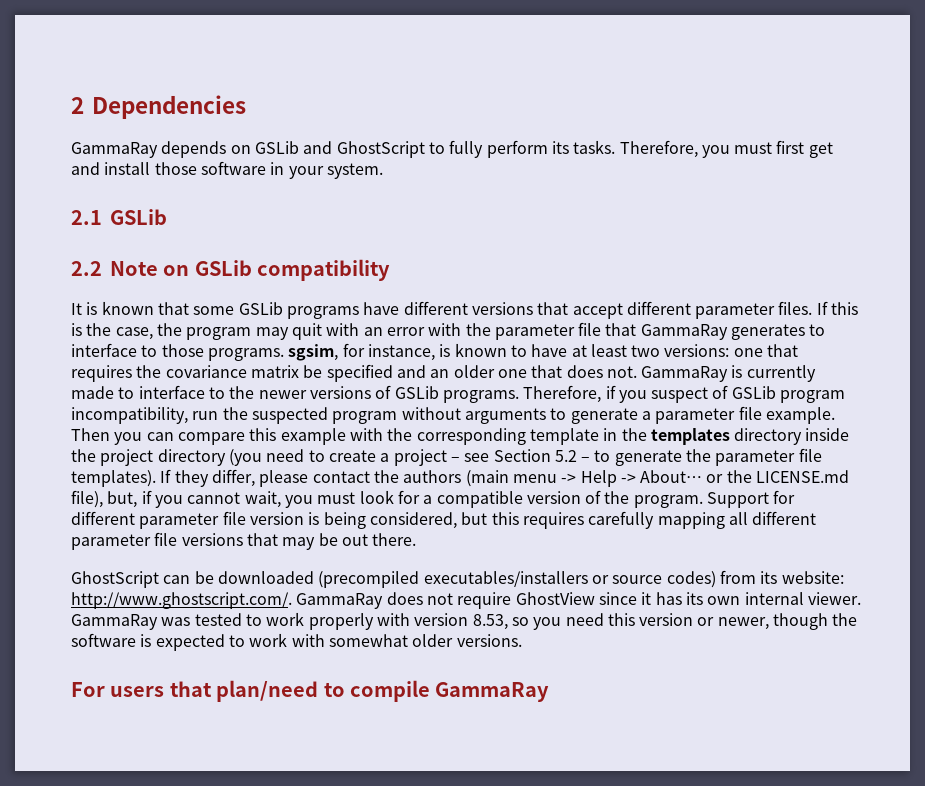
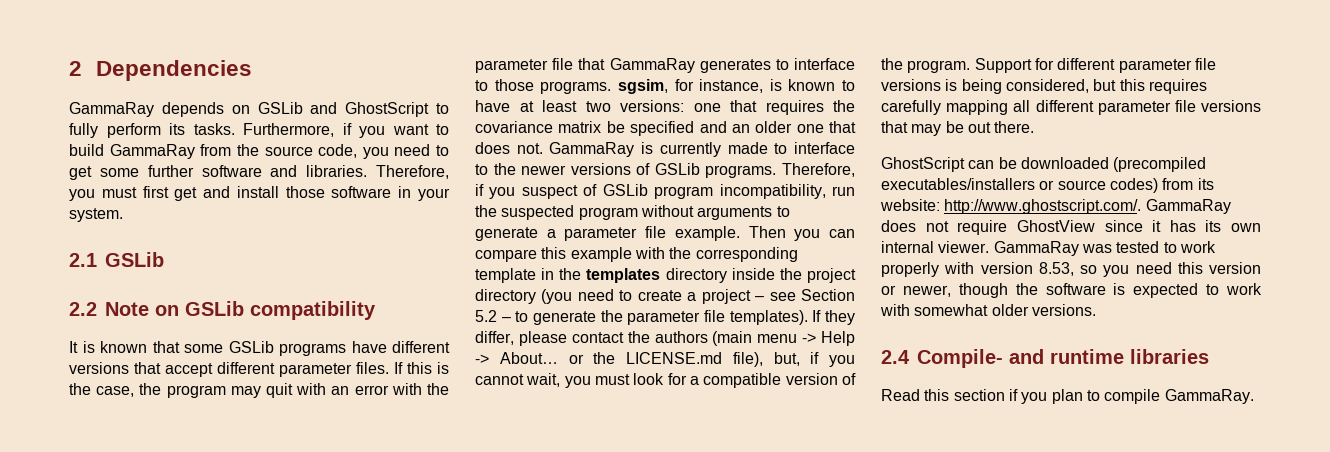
+ Furthermore, if you want to build GammaRay from the source code, you need to get some further software and libraries.
- Support for different parameter file version is being considered, but this requires carefully mapping all different parameter file versions that may be out there.
+ Support for different parameter file versions is being considered, but this requires carefully mapping all different parameter file versions that may be out there.
- For users that plan/need to compile GammaRay
+ 2.4 Compile- and runtime libraries
+ Read this section if you plan to compile GammaRay.

